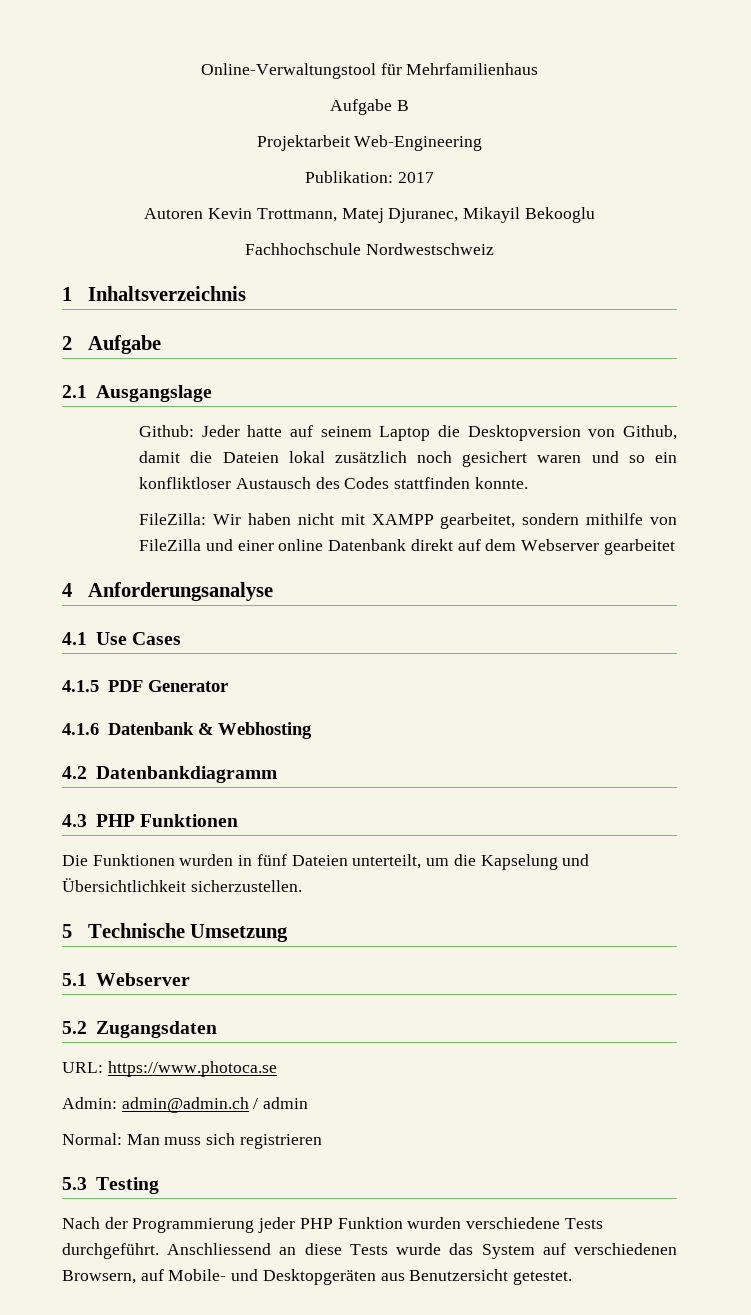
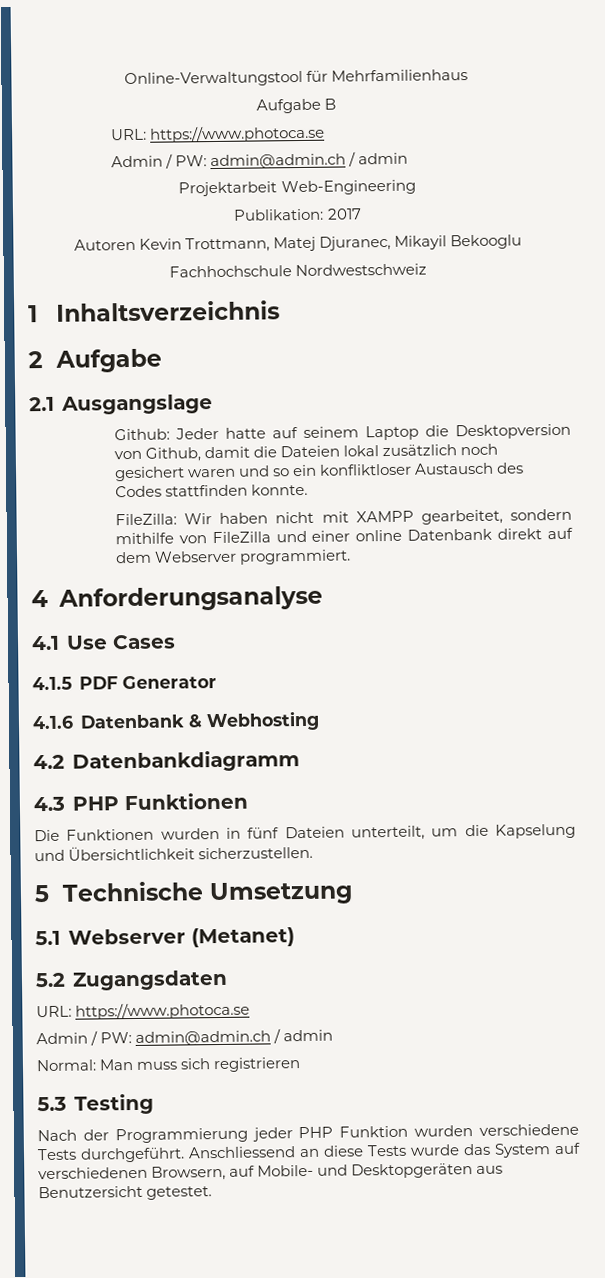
  Aufgabe B
+ URL: https://www.photoca.se
+ Admin / PW: admin@admin.ch / admin
- FileZilla: Wir haben nicht mit XAMPP gearbeitet, sondern mithilfe von FileZilla und einer online Datenbank direkt auf dem Webserver gearbeitet
+ FileZilla: Wir haben nicht mit XAMPP gearbeitet, sondern mithilfe von FileZilla und einer online Datenbank direkt auf dem Webserver programmiert.
- 5.1 Webserver
+ 5.1 Webserver (Metanet)
  5.2 Zugangsdaten
  URL: https://www.photoca.se
- Admin: admin@admin.ch / admin
+ Admin / PW: admin@admin.ch / admin

